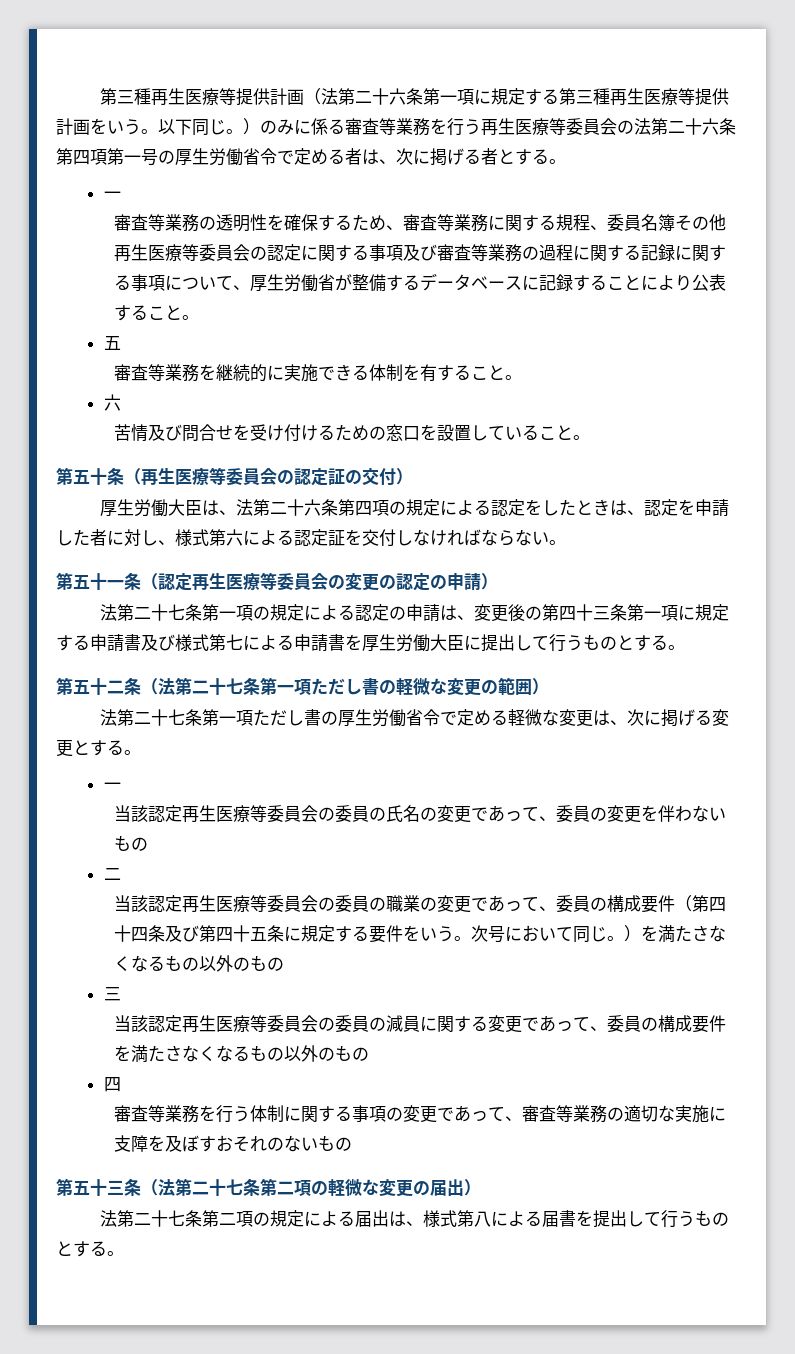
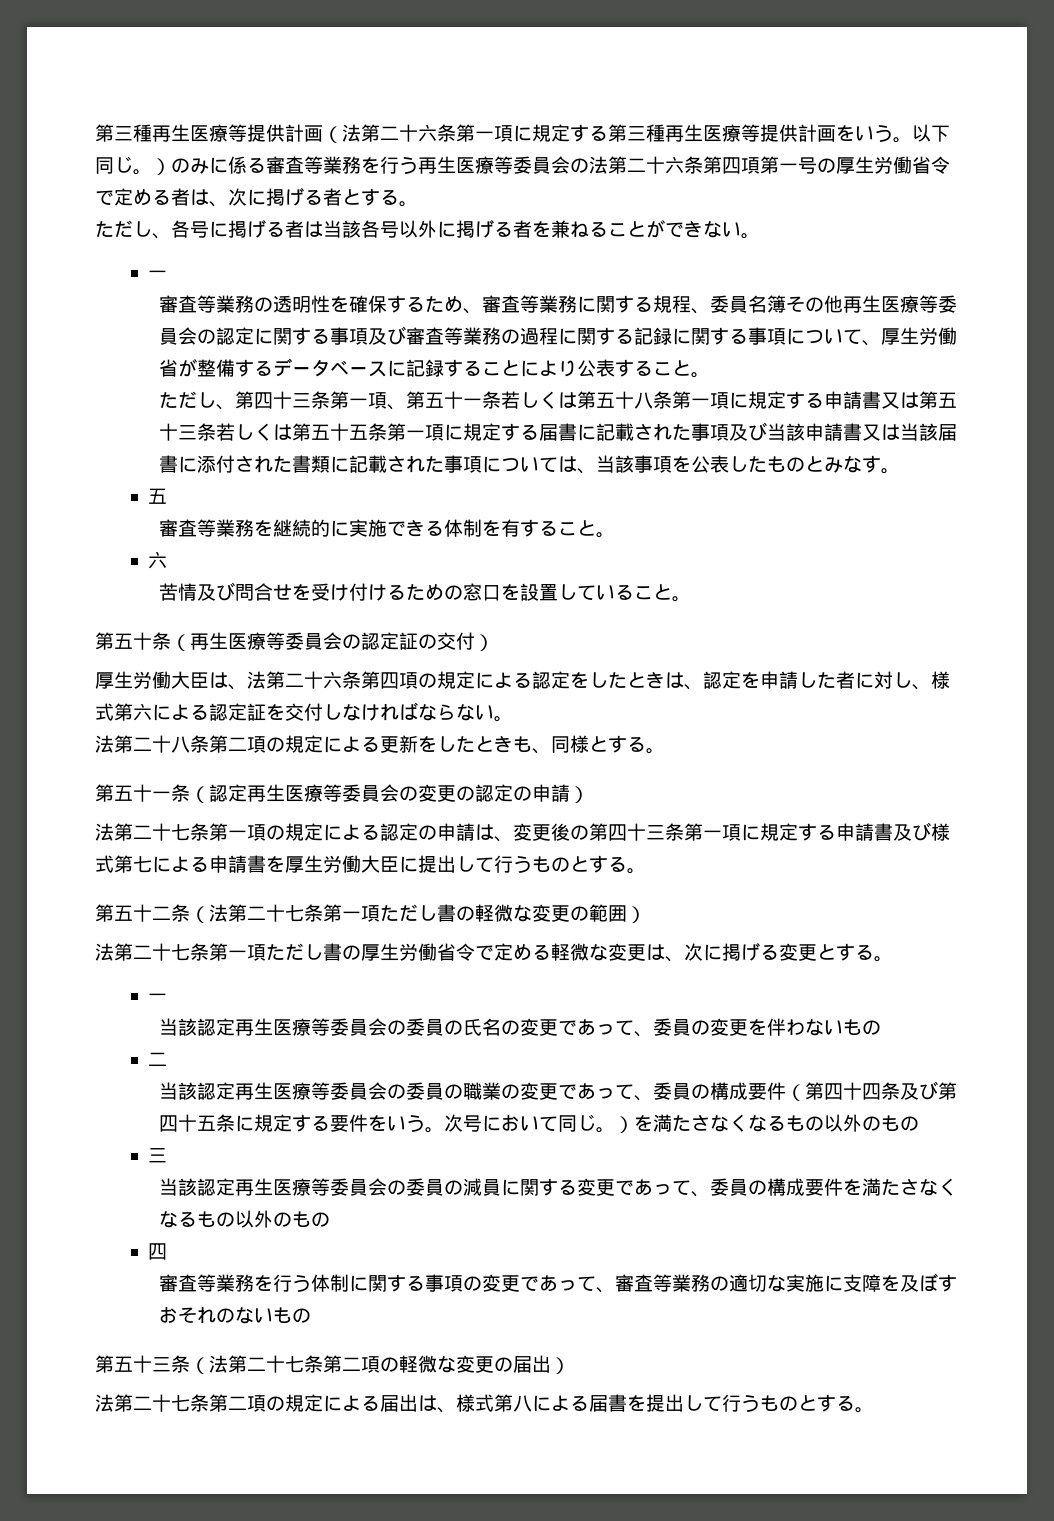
+ ただし、各号に掲げる者は当該各号以外に掲げる者を兼ねることができない。
+ ただし、第四十三条第一項、第五十一条若しくは第五十八条第一項に規定する申請書又は第五十三条若しくは第五十五条第一項に規定する届書に記載された事項及び当該申請書又は当該届書に添付された書類に記載された事項については、当該事項を公表したものとみなす。
+ 法第二十八条第二項の規定による更新をしたときも、同様とする。

